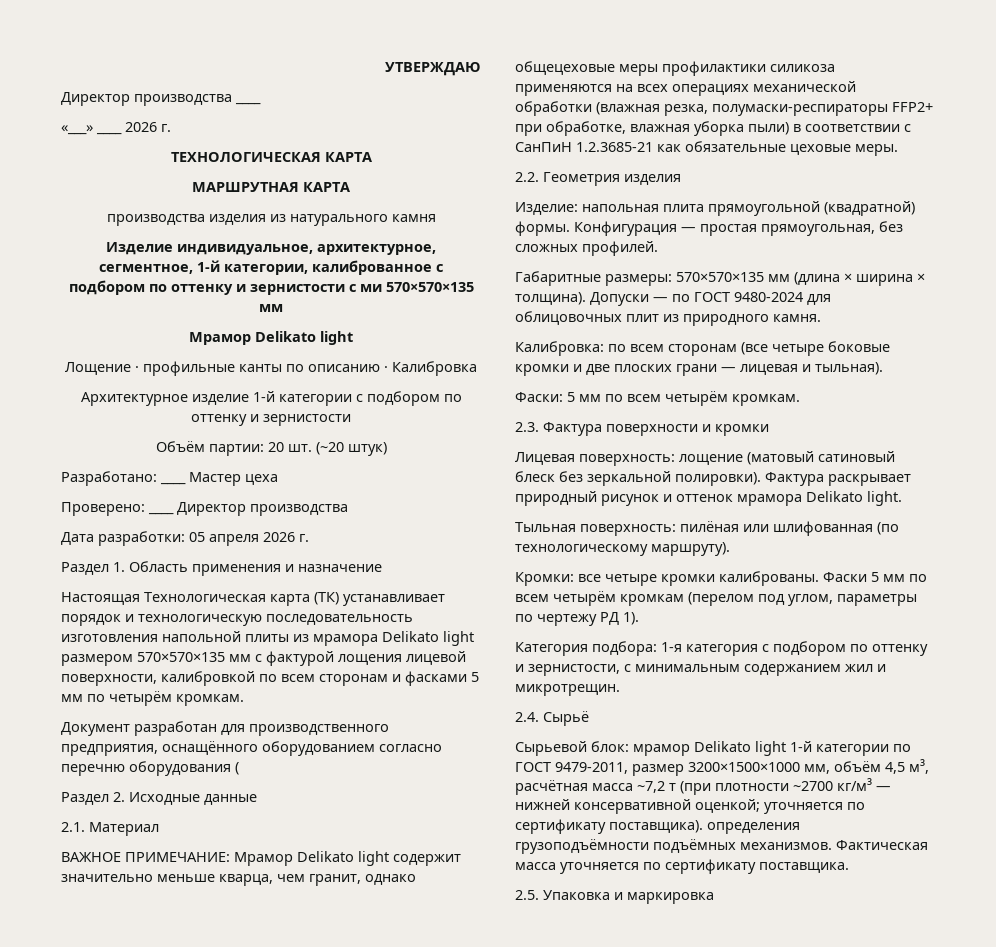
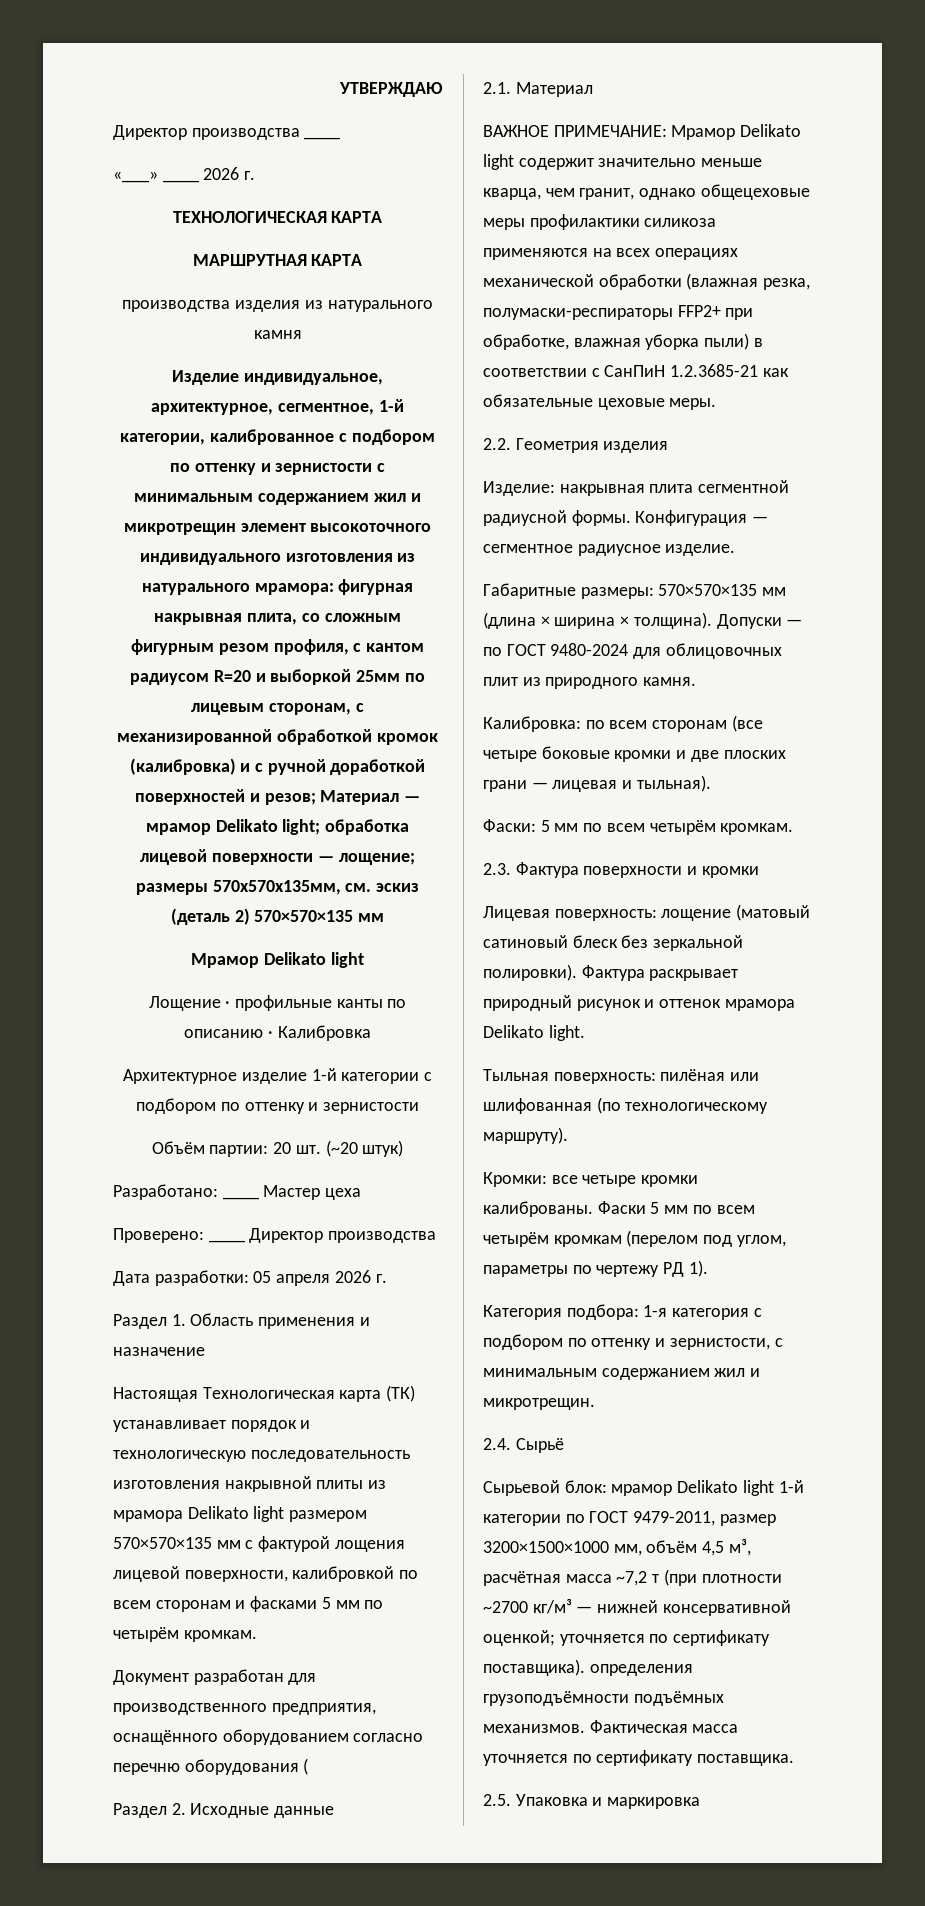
- Изделие индивидуальное, архитектурное, сегментное, 1-й категории, калиброванное с подбором по оттенку и зернистости с ми 570×570×135 мм
+ Изделие индивидуальное, архитектурное, сегментное, 1-й категории, калиброванное с подбором по оттенку и зернистости с минимальным содержанием жил и микротрещин элемент высокоточного индивидуального изготовления из натурального мрамора: фигурная накрывная плита, со сложным фигурным резом профиля, с кантом радиусом R=20 и выборкой 25мм по лицевым сторонам, с механизированной обработкой кромок (калибровка) и с ручной доработкой поверхностей и резов; Материал — мрамор Delikato light; обработка лицевой поверхности — лощение; размеры 570х570х135мм, см. эскиз (деталь 2) 570×570×135 мм
- Настоящая Технологическая карта (ТК) устанавливает порядок и технологическую последовательность изготовления напольной плиты из мрамора Delikato light размером 570×570×135 мм с фактурой лощения лицевой поверхности, калибровкой по всем сторонам и фасками 5 мм по четырём кромкам.
+ Настоящая Технологическая карта (ТК) устанавливает порядок и технологическую последовательность изготовления накрывной плиты из мрамора Delikato light размером 570×570×135 мм с фактурой лощения лицевой поверхности, калибровкой по всем сторонам и фасками 5 мм по четырём кромкам.
- Изделие: напольная плита прямоугольной (квадратной) формы. Конфигурация — простая прямоугольная, без сложных профилей.
+ Изделие: накрывная плита сегментной радиусной формы. Конфигурация — сегментное радиусное изделие.

